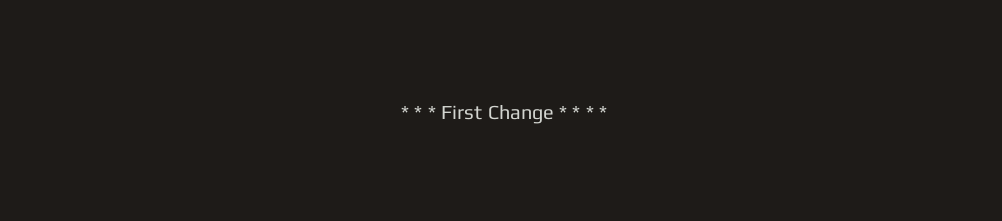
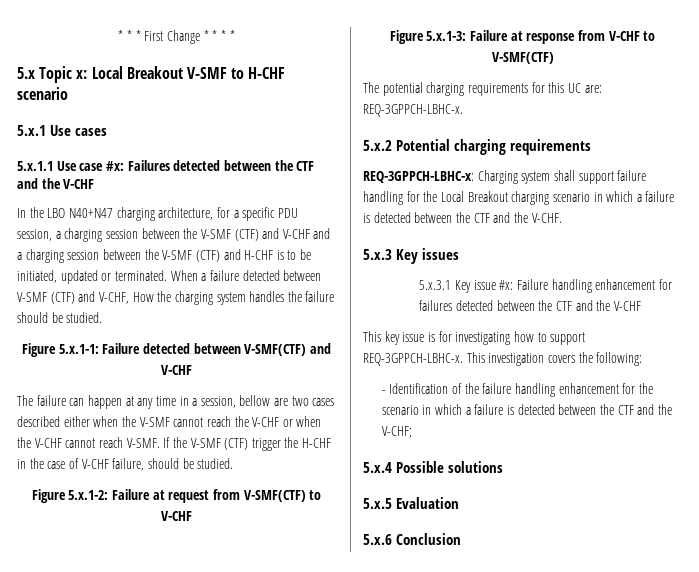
+ 5.x Topic x: Local Breakout V-SMF to H-CHF scenario
+ 5.x.1 Use cases
+ 5.x.1.1 Use case #x: Failures detected between the CTF and the V-CHF
+ In the LBO N40+N47 charging architecture, for a specific PDU session, a charging session between the V-SMF (CTF) and V-CHF and a charging session between the V-SMF (CTF) and H-CHF is to be initiated, updated or terminated. When a failure detected between V-SMF (CTF) and V-CHF, How the charging system handles the failure should be studied.
+ Figure 5.x.1-1: Failure detected between V-SMF(CTF) and V-CHF
+ The failure can happen at any time in a session, bellow are two cases described either when the V-SMF cannot reach the V-CHF or when the V-CHF cannot reach V-SMF. If the V-SMF (CTF) trigger the H-CHF in the case of V-CHF failure, should be studied.
+ Figure 5.x.1-2: Failure at request from V-SMF(CTF) to V-CHF
+ Figure 5.x.1-3: Failure at response from V-CHF to V-SMF(CTF)
+ The potential charging requirements for this UC are: REQ-3GPPCH-LBHC-x.
+ 5.x.2 Potential charging requirements
+ REQ-3GPPCH-LBHC-x: Charging system shall support failure handling for the Local Breakout charging scenario in which a failure is detected between the CTF and the V-CHF.
+ 5.x.3 Key issues
+ 5.x.3.1 Key issue #x: Failure handling enhancement for failures detected between the CTF and the V-CHF
+ This key issue is for investigating how to support REQ-3GPPCH-LBHC-x. This investigation covers the following:
+ - Identification of the failure handling enhancement for the scenario in which a failure is detected between the CTF and the V-CHF;
+ 5.x.4 Possible solutions
+ 5.x.5 Evaluation
+ 5.x.6 Conclusion

